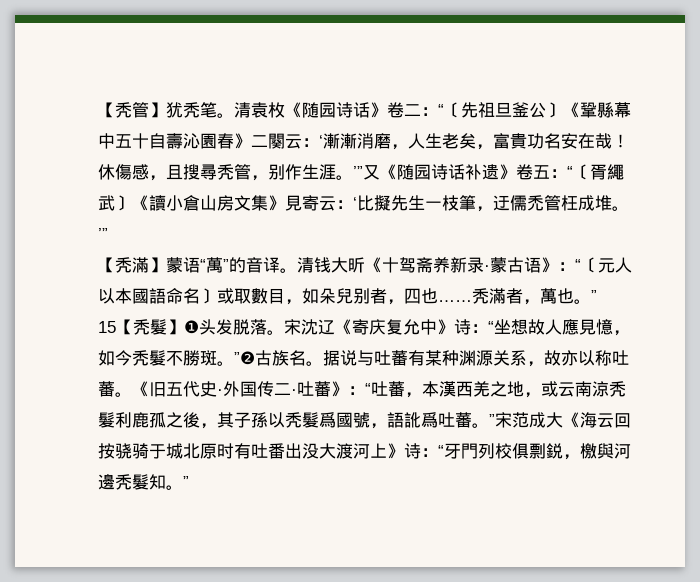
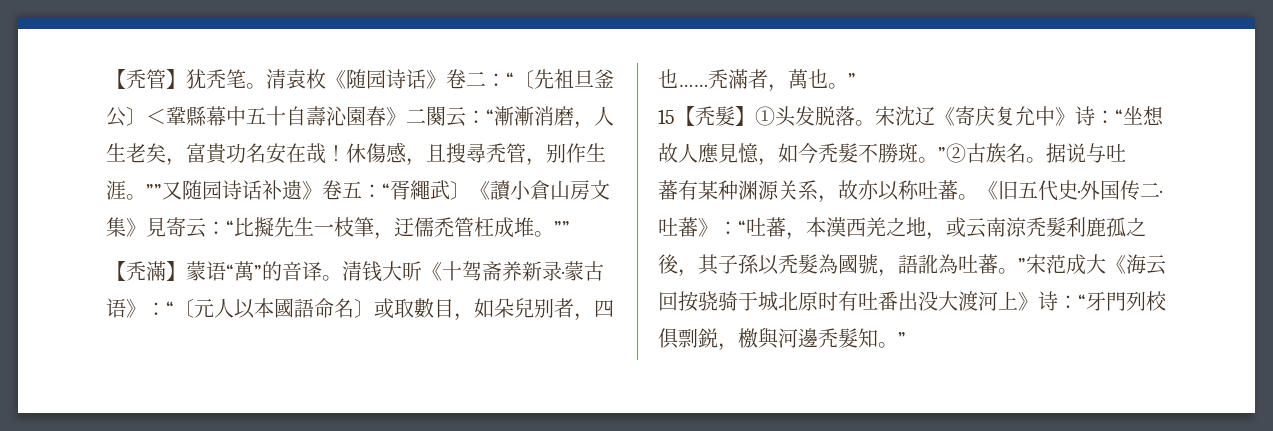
- 清袁枚《随园诗话》卷二：“〔先祖旦釜公〕《鞏縣幕中五十自壽沁園春》二闋云：‘漸漸消磨，人生老矣，富貴功名安在哉！
+ 清袁枚《随园诗话》卷二：“〔先祖旦釜公〕＜鞏縣幕中五十自壽沁園春》二闋云：“漸漸消磨，人生老矣，富貴功名安在哉！
- 休傷感，且搜尋秃管，别作生涯。’”又《随园诗话补遗》卷五：“〔胥繩武〕《讀小倉山房文集》見寄云：‘比擬先生一枝筆，迂儒禿管枉成堆。’”
+ 休傷感，且搜尋秃管，别作生涯。””又随园诗话补遗》卷五：“胥繩武〕《讀小倉山房文集》見寄云：“比擬先生一枝筆，迂儒禿管枉成堆。””
- 15【秃髮】❶头发脱落。
+ 15【秃髮】①头发脱落。
- 宋沈辽《寄庆复允中》诗：“坐想故人應見憶，如今秃髮不勝斑。”❷古族名。
+ 宋沈辽《寄庆复允中》诗：“坐想故人應見憶，如今秃髮不勝斑。”②古族名。
- 据说与吐蕃有某种渊源关系，故亦以称吐蕃。
+ 据说与吐
+ 蕃有某种渊源关系，故亦以称吐蕃。
- 《旧五代史·外国传二·吐蕃》：“吐蕃，本漢西羌之地，或云南涼秃髮利鹿孤之後，其子孫以秃髮爲國號，語訛爲吐蕃。”宋范成大《海云回按骁骑于城北原时有吐番出没大渡河上》诗：“牙門列校俱剽鋭，檄與河邊秃髮知。”
+ 《旧五代史·外国传二·吐蕃》：“吐蕃，本漢西羌之地，或云南涼秃髮利鹿孤之後，其子孫以秃髮為國號，語訛為吐蕃。”宋范成大《海云回按骁骑于城北原时有吐番出没大渡河上》诗：“牙門列校俱剽鋭，檄與河邊秃髮知。”

